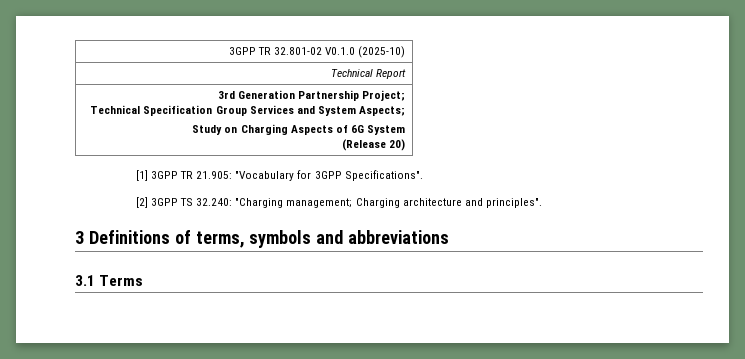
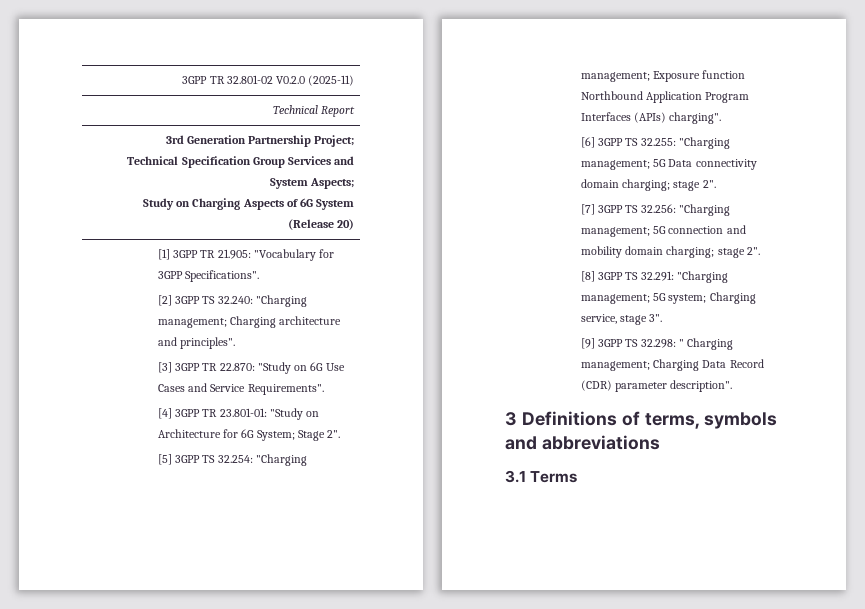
- 3GPP TR 32.801-02 V0.1.0 (2025-10)
+ 3GPP TR 32.801-02 V0.2.0 (2025-11)
+ [3] 3GPP TR 22.870: "Study on 6G Use Cases and Service Requirements".
+ [4] 3GPP TR 23.801-01: "Study on Architecture for 6G System; Stage 2".
+ [5] 3GPP TS 32.254: "Charging management; Exposure function Northbound Application Program Interfaces (APIs) charging".
+ [6] 3GPP TS 32.255: "Charging management; 5G Data connectivity domain charging; stage 2".
+ [7] 3GPP TS 32.256: "Charging management; 5G connection and mobility domain charging; stage 2".
+ [8] 3GPP TS 32.291: "Charging management; 5G system; Charging service, stage 3".
+ [9] 3GPP TS 32.298: " Charging management; Charging Data Record (CDR) parameter description".

